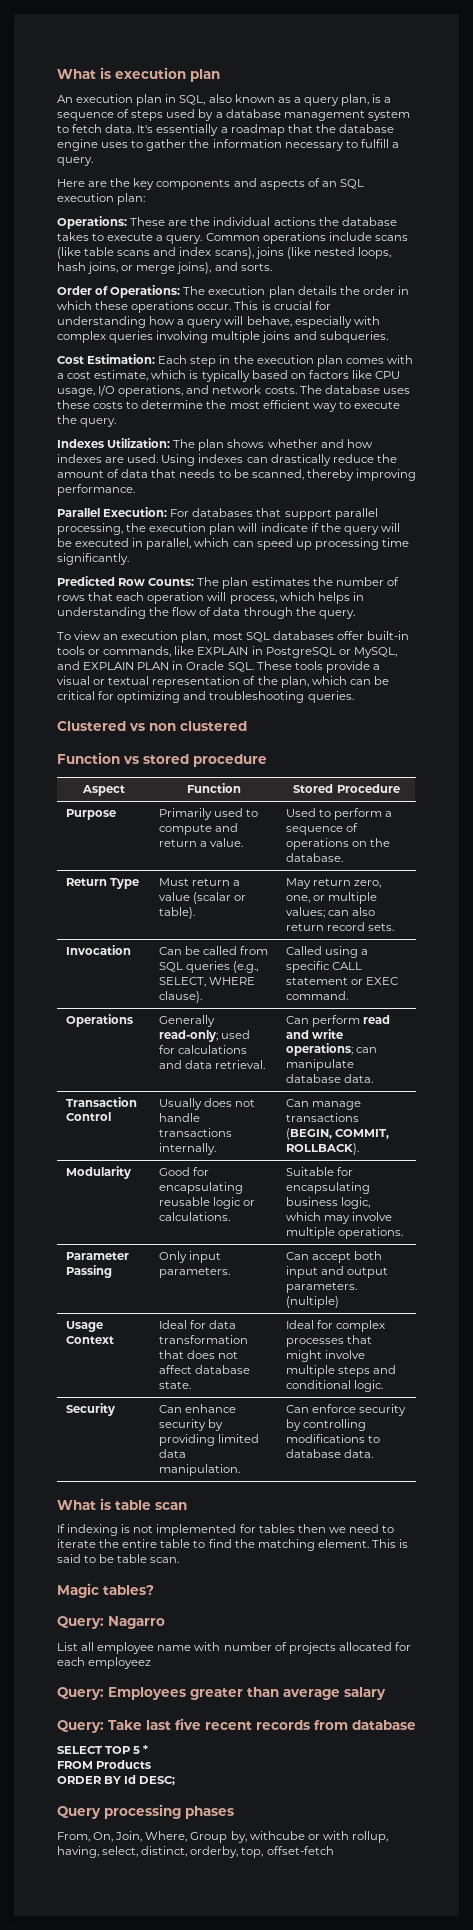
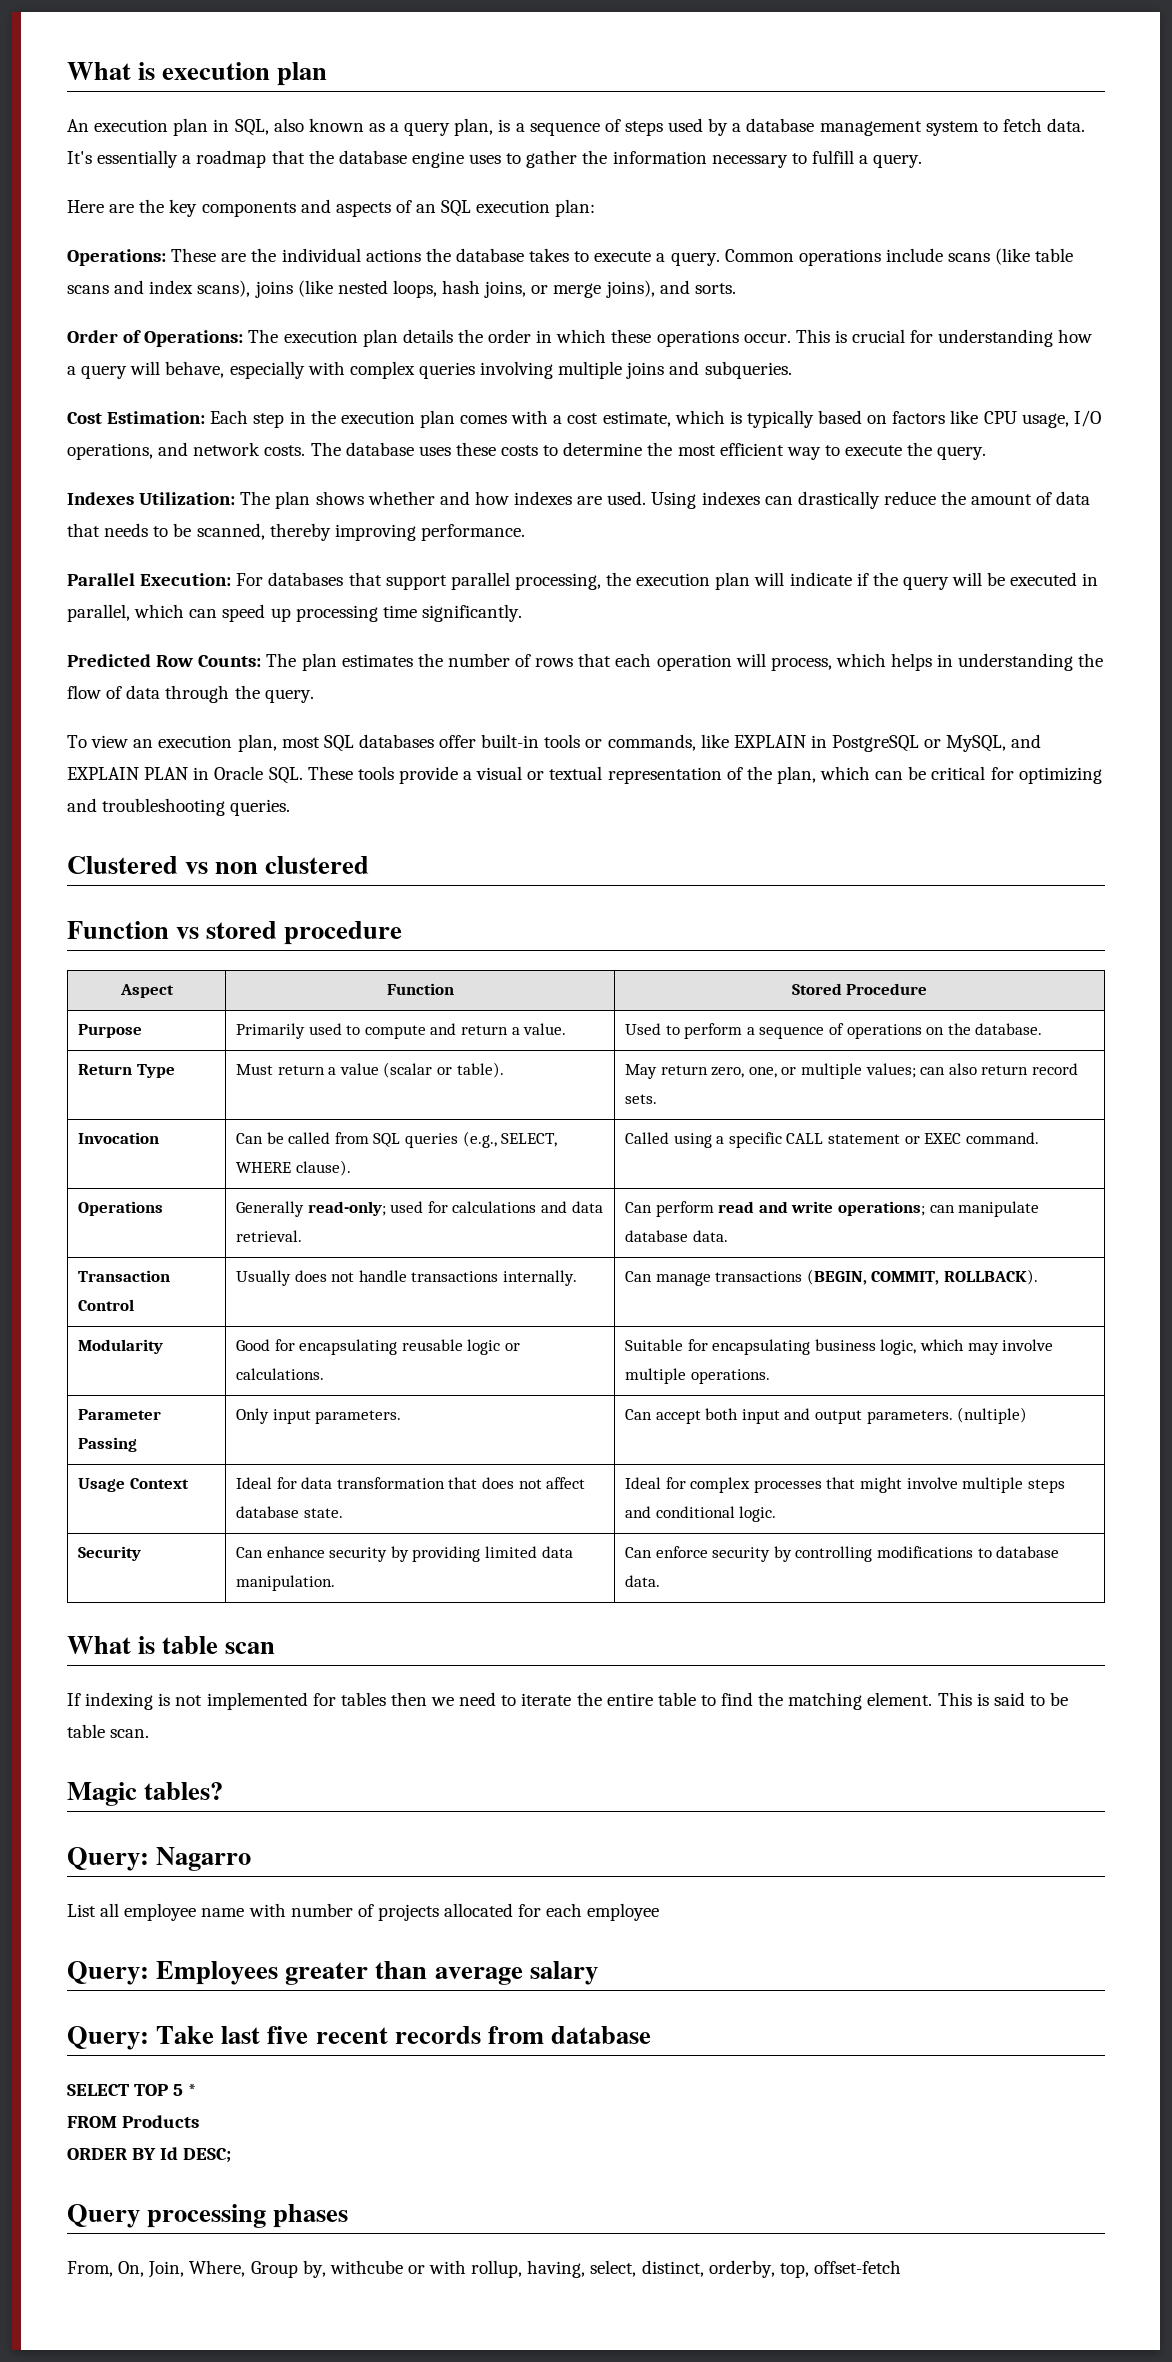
- List all employee name with number of projects allocated for each employeez
+ List all employee name with number of projects allocated for each employee

